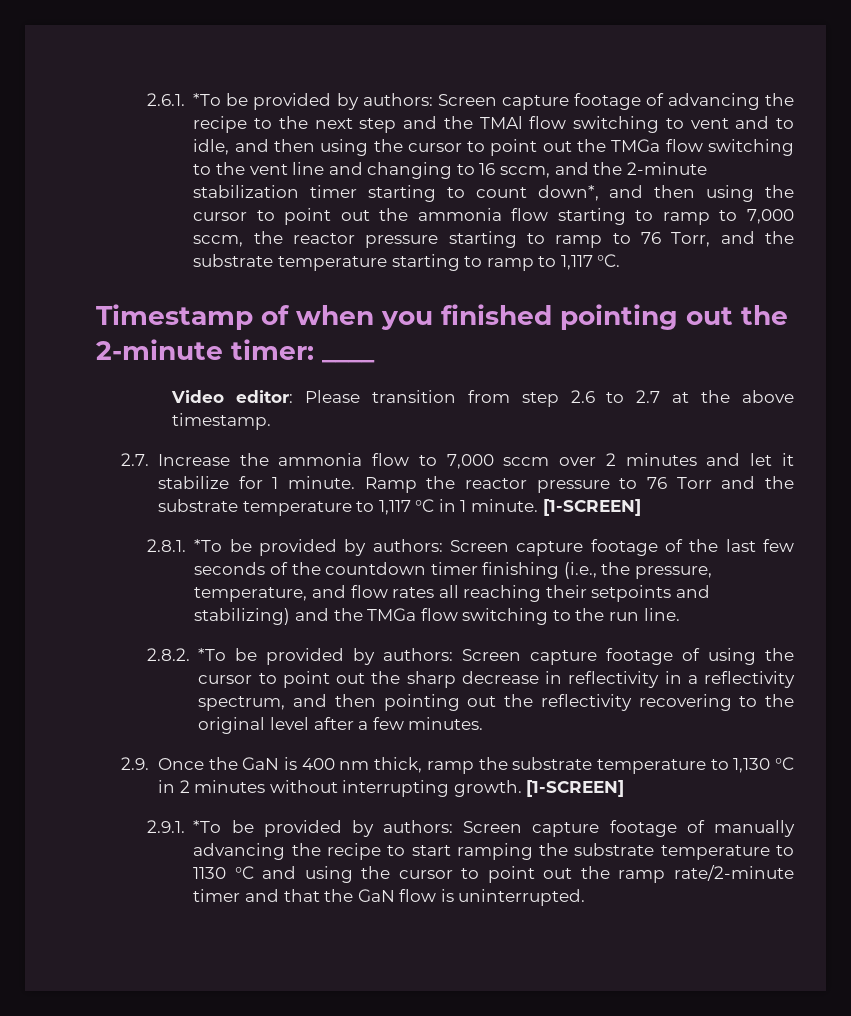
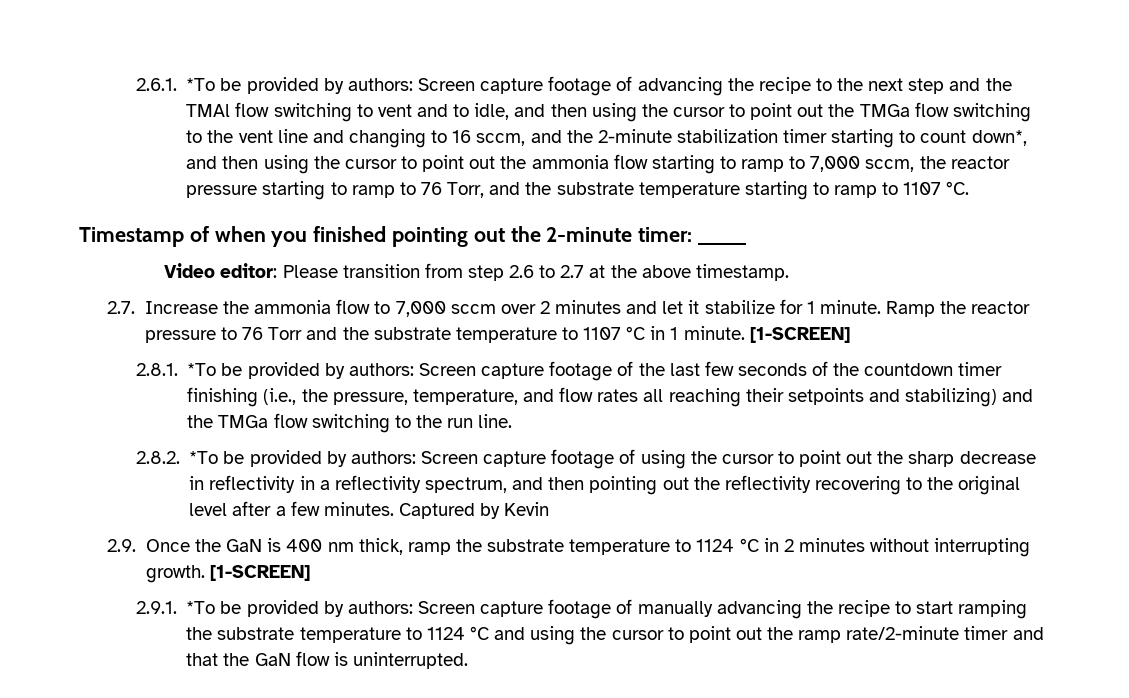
- Screen capture footage of advancing the recipe to the next step and the TMAl flow switching to vent and to idle, and then using the cursor to point out the TMGa flow switching to the vent line and changing to 16 sccm, and the 2-minute stabilization timer starting to count down*, and then using the cursor to point out the ammonia flow starting to ramp to 7,000 sccm, the reactor pressure starting to ramp to 76 Torr, and the substrate temperature starting to ramp to 1,117 °C.
+ Screen capture footage of advancing the recipe to the next step and the TMAl flow switching to vent and to idle, and then using the cursor to point out the TMGa flow switching to the vent line and changing to 16 sccm, and the 2-minute stabilization timer starting to count down*, and then using the cursor to point out the ammonia flow starting to ramp to 7,000 sccm, the reactor pressure starting to ramp to 76 Torr, and the substrate temperature starting to ramp to 1107 °C.
- Ramp the reactor pressure to 76 Torr and the substrate temperature to 1,117 °C in 1 minute.
+ Ramp the reactor pressure to 76 Torr and the substrate temperature to 1107 °C in 1 minute.
+ Captured by Kevin
- 2.9. Once the GaN is 400 nm thick, ramp the substrate temperature to 1,130 °C in 2 minutes without interrupting growth.
+ 2.9. Once the GaN is 400 nm thick, ramp the substrate temperature to 1124 °C in 2 minutes without interrupting growth.
- 2.9.1. *To be provided by authors: Screen capture footage of manually advancing the recipe to start ramping the substrate temperature to 1130 °C and using the cursor to point out the ramp rate/2-minute timer and that the GaN flow is uninterrupted.
+ 2.9.1. *To be provided by authors: Screen capture footage of manually advancing the recipe to start ramping the substrate temperature to 1124 °C and using the cursor to point out the ramp rate/2-minute timer and that the GaN flow is uninterrupted.

